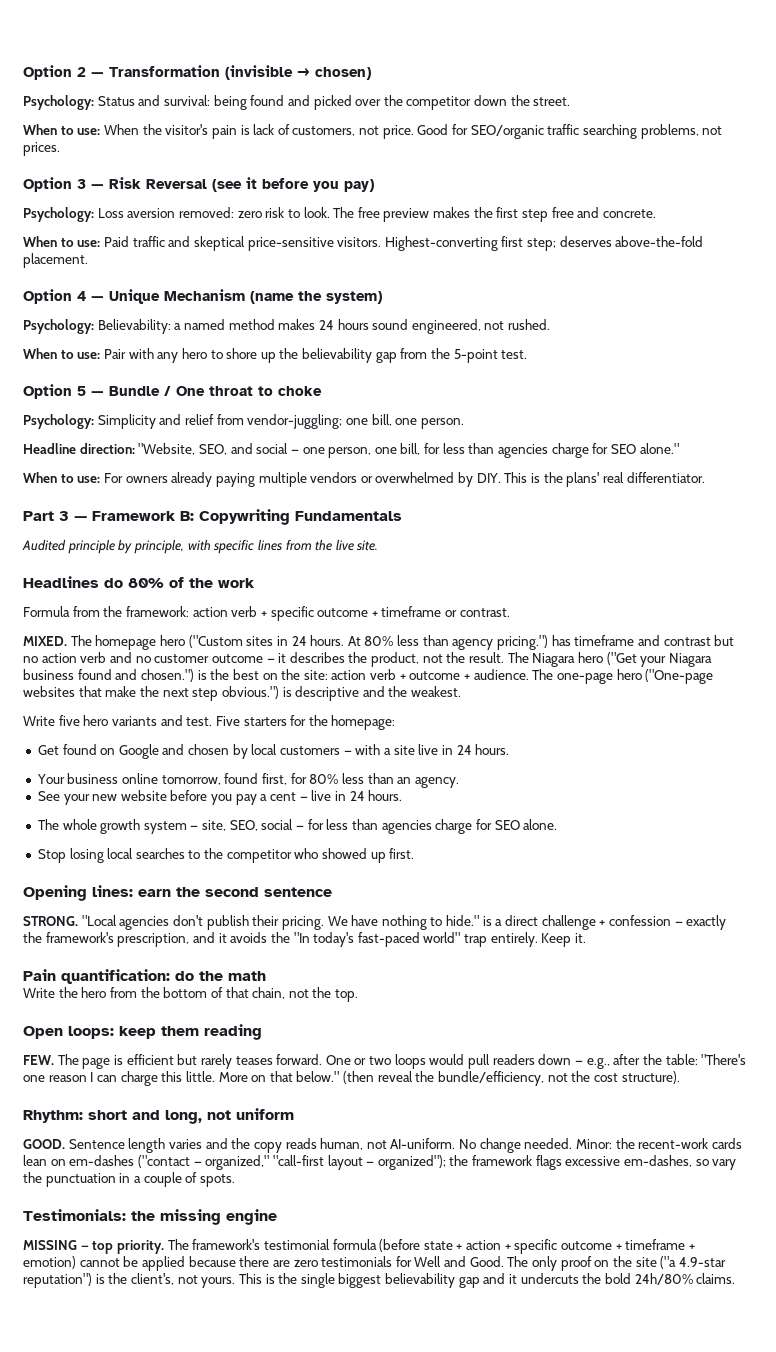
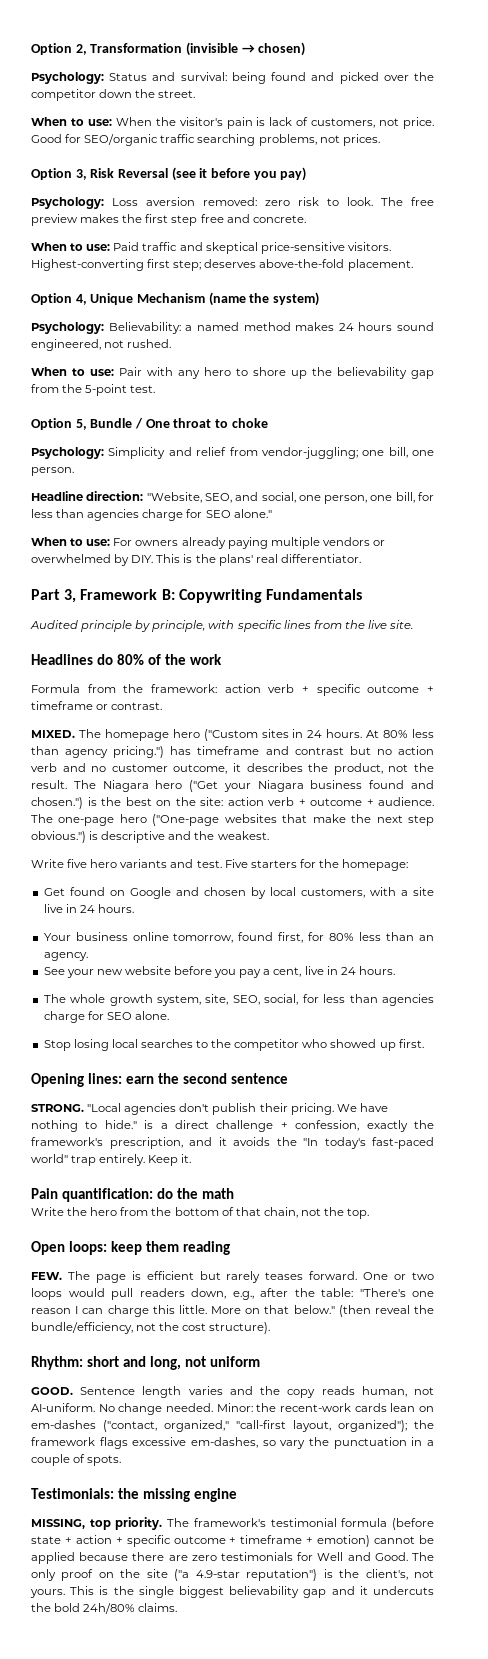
- Option 2 — Transformation (invisible → chosen)
+ Option 2, Transformation (invisible → chosen)
- Option 3 — Risk Reversal (see it before you pay)
+ Option 3, Risk Reversal (see it before you pay)
- Option 4 — Unique Mechanism (name the system)
+ Option 4, Unique Mechanism (name the system)
- Option 5 — Bundle / One throat to choke
+ Option 5, Bundle / One throat to choke
- Headline direction: "Website, SEO, and social — one person, one bill, for less than agencies charge for SEO alone."
+ Headline direction: "Website, SEO, and social, one person, one bill, for less than agencies charge for SEO alone."
- Part 3 — Framework B: Copywriting Fundamentals
+ Part 3, Framework B: Copywriting Fundamentals
- At 80% less than agency pricing.") has timeframe and contrast but no action verb and no customer outcome — it describes the product, not the result.
+ At 80% less than agency pricing.") has timeframe and contrast but no action verb and no customer outcome, it describes the product, not the result.
- Get found on Google and chosen by local customers — with a site live in 24 hours.
+ Get found on Google and chosen by local customers, with a site live in 24 hours.
- See your new website before you pay a cent — live in 24 hours.
+ See your new website before you pay a cent, live in 24 hours.
- The whole growth system — site, SEO, social — for less than agencies charge for SEO alone.
+ The whole growth system, site, SEO, social, for less than agencies charge for SEO alone.
- We have nothing to hide." is a direct challenge + confession — exactly the framework's prescription, and it avoids the "In today's fast-paced world" trap entirely.
+ We have nothing to hide." is a direct challenge + confession, exactly the framework's prescription, and it avoids the "In today's fast-paced world" trap entirely.
- One or two loops would pull readers down — e.g., after the table: "There's one reason I can charge this little.
+ One or two loops would pull readers down, e.g., after the table: "There's one reason I can charge this little.
- Minor: the recent-work cards lean on em-dashes ("contact — organized," "call-first layout — organized"); the framework flags excessive em-dashes, so vary the punctuation in a couple of spots.
+ Minor: the recent-work cards lean on em-dashes ("contact, organized," "call-first layout, organized"); the framework flags excessive em-dashes, so vary the punctuation in a couple of spots.
- MISSING — top priority.
+ MISSING, top priority.

